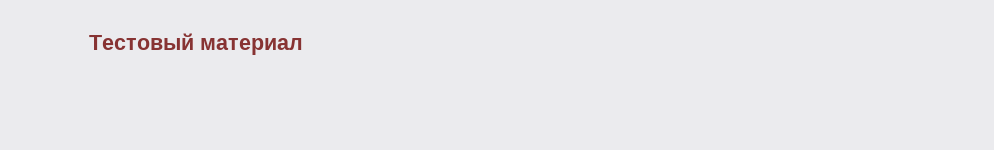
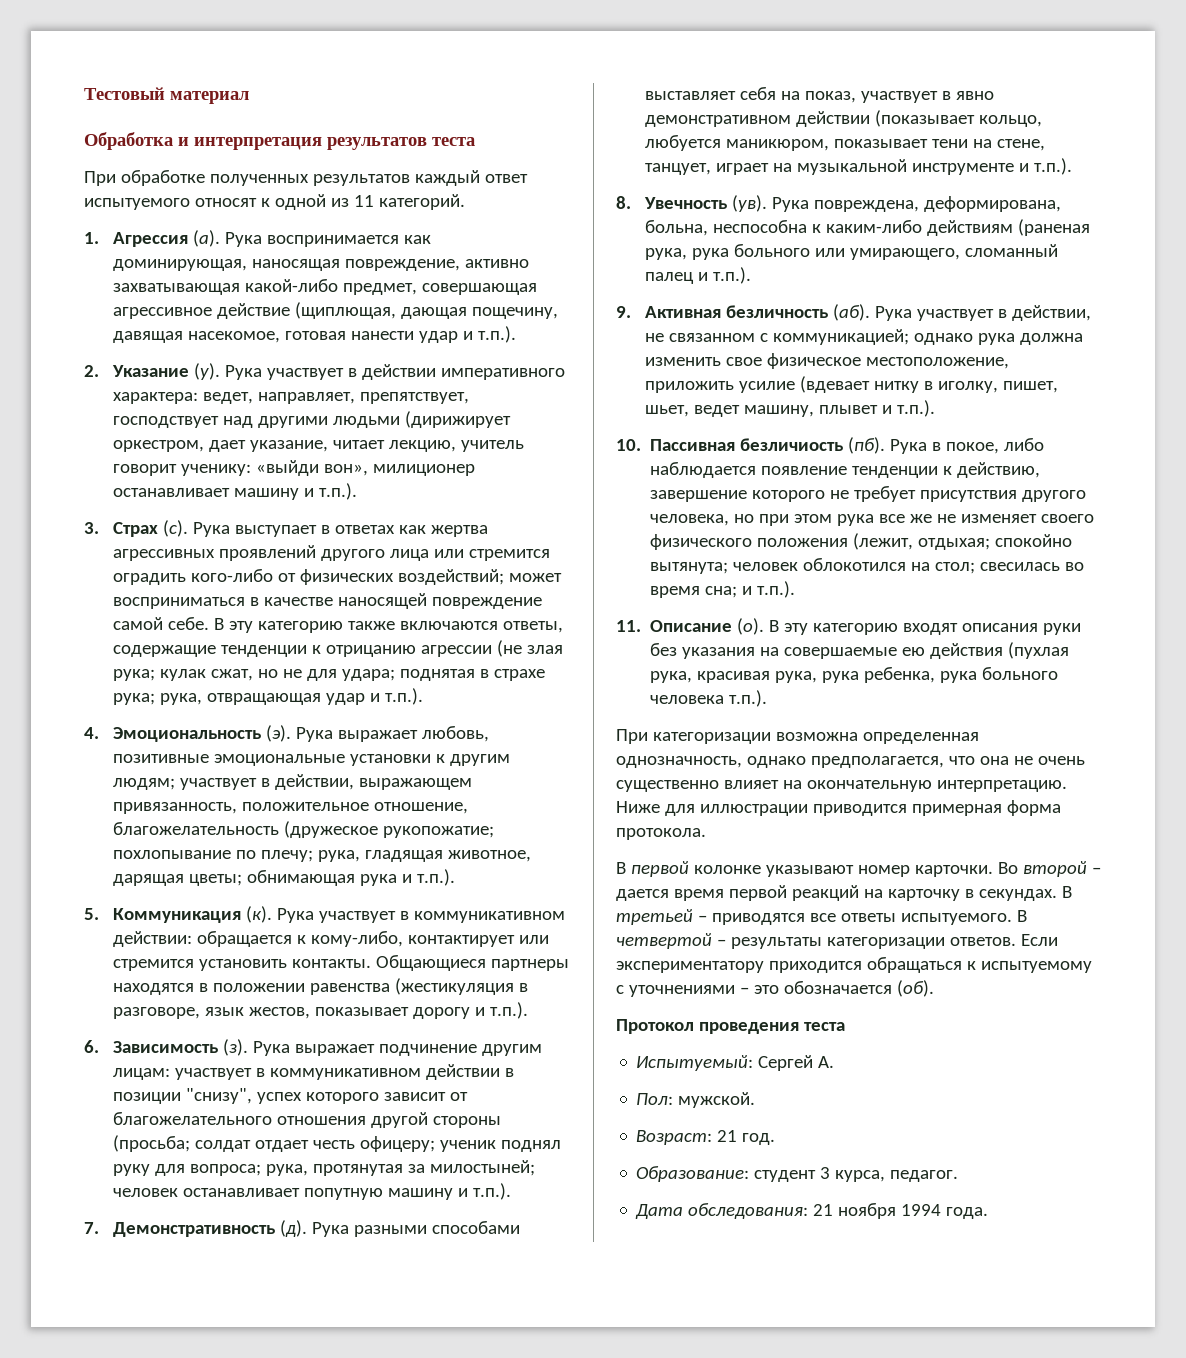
+ Обработка и интерпретация результатов теста
+ При обработке полученных результатов каждый ответ испытуемого относят к одной из 11 категорий.
+ 1. Агрессия (а). Рука воспринимается как доминирующая, наносящая повреждение, активно захватывающая какой-либо предмет, совершающая агрессивное действие (щиплющая, дающая пощечину, давящая насекомое, готовая нанести удар и т.п.).
+ 2. Указание (у). Рука участвует в действии императивного характера: ведет, направляет, препятствует, господствует над другими людьми (дирижирует оркестром, дает указание, читает лекцию, учитель говорит ученику: «выйди вон», милиционер останавливает машину и т.п.).
+ 3. Страх (с). Рука выступает в ответах как жертва агрессивных проявлений другого лица или стремится оградить кого-либо от физических воздействий; может восприниматься в качестве наносящей повреждение самой себе. В эту категорию также включаются ответы, содержащие тенденции к отрицанию агрессии (не злая рука; кулак сжат, но не для удара; поднятая в страхе рука; рука, отвращающая удар и т.п.).
+ 4. Эмоциональность (э). Рука выражает любовь, позитивные эмоциональные установки к другим людям; участвует в действии, выражающем привязанность, положительное отношение, благожелательность (дружеское рукопожатие; похлопывание по плечу; рука, гладящая животное, дарящая цветы; обнимающая рука и т.п.).
+ 5. Коммуникация (к). Рука участвует в коммуникативном действии: обращается к кому-либо, контактирует или стремится установить контакты. Общающиеся партнеры находятся в положении равенства (жестикуляция в разговоре, язык жестов, показывает дорогу и т.п.).
+ 6. Зависимость (з). Рука выражает подчинение другим лицам: участвует в коммуникативном действии в позиции "снизу", успех которого зависит от благожелательного отношения другой стороны (просьба; солдат отдает честь офицеру; ученик поднял руку для вопроса; рука, протянутая за милостыней; человек останавливает попутную машину и т.п.).
+ 7. Демонстративность (д). Рука разными способами выставляет себя на показ, участвует в явно демонстративном действии (показывает кольцо, любуется маникюром, показывает тени на стене, танцует, играет на музыкальной инструменте и т.п.).
+ 8. Увечность (ув). Рука повреждена, деформирована, больна, неспособна к каким-либо действиям (раненая рука, рука больного или умирающего, сломанный палец и т.п.).
+ 9. Активная безличность (аб). Рука участвует в действии, не связанном с коммуникацией; однако рука должна изменить свое физическое местоположение, приложить усилие (вдевает нитку в иголку, пишет, шьет, ведет машину, плывет и т.п.).
+ 10. Пассивная безличиость (пб). Рука в покое, либо наблюдается появление тенденции к действию, завершение которого не требует присутствия другого человека, но при этом рука все же не изменяет своего физического положения (лежит, отдыхая; спокойно вытянута; человек облокотился на стол; свесилась во время сна; и т.п.).
+ 11. Описание (о). В эту категорию входят описания руки без указания на совершаемые ею действия (пухлая рука, красивая рука, рука ребенка, рука больного человека т.п.).
+ При категоризации возможна определенная однозначность, однако предполагается, что она не очень существенно влияет на окончательную интерпретацию. Ниже для иллюстрации приводится примерная форма протокола.
+ В первой колонке указывают номер карточки. Во второй – дается время первой реакций на карточку в секундах. В третьей – приводятся все ответы испытуемого. В четвертой – результаты категоризации ответов. Если экспериментатору приходится обращаться к испытуемому с уточнениями – это обозначается (об).
+ Протокол проведения теста
+ Испытуемый: Сергей А.
+ Пол: мужской.
+ Возраст: 21 год.
+ Образование: студент 3 курса, педагог.
+ Дата обследования: 21 ноября 1994 года.

